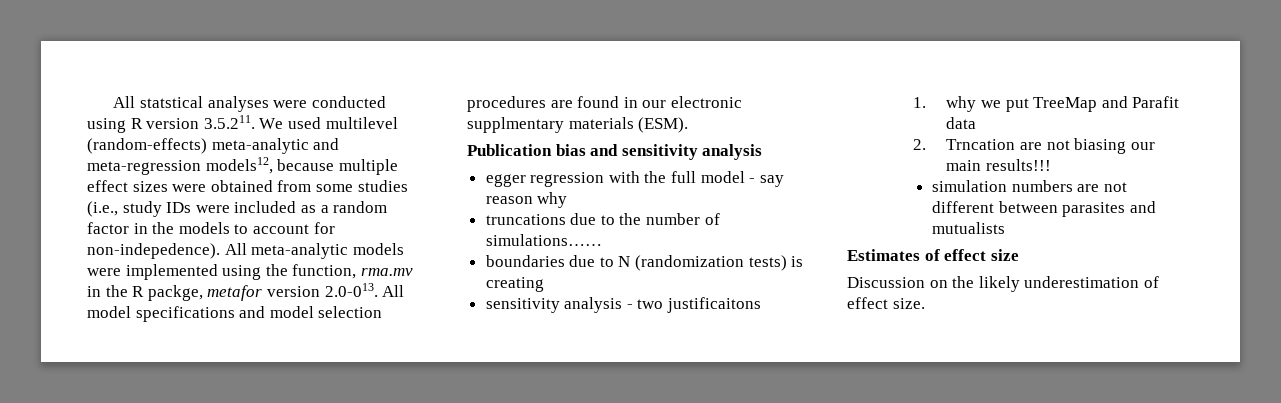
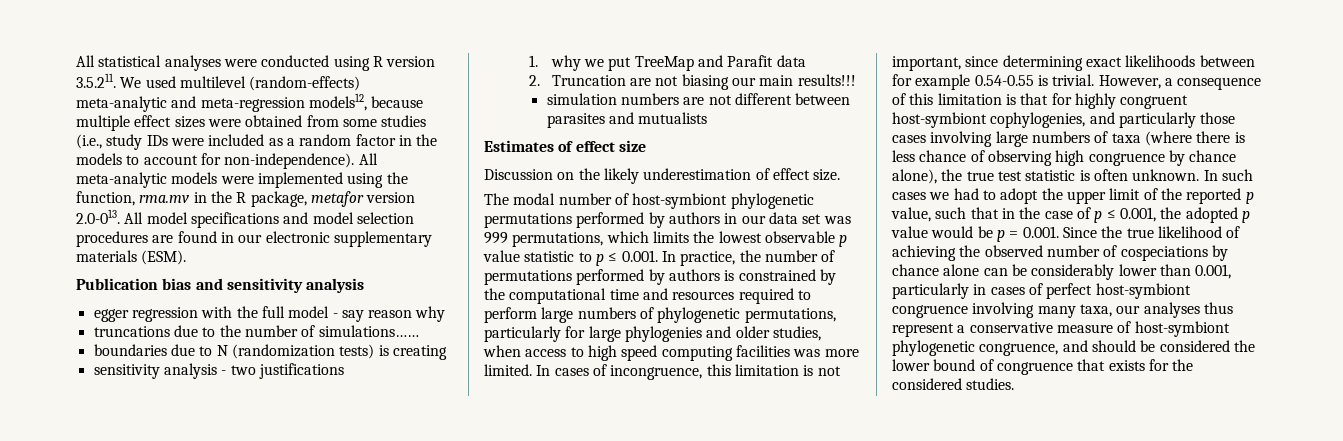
- All statstical analyses were conducted using R version 3.5.211. We used multilevel (random-effects) meta-analytic and meta-regression models12, because multiple effect sizes were obtained from some studies (i.e., study IDs were included as a random factor in the models to account for non-indepedence).
+ All statistical analyses were conducted using R version 3.5.211. We used multilevel (random-effects) meta-analytic and meta-regression models12, because multiple effect sizes were obtained from some studies (i.e., study IDs were included as a random factor in the models to account for non-independence).
- All meta-analytic models were implemented using the function, rma.mv in the R packge, metafor version 2.0-013. All model specifications and model selection procedures are found in our electronic supplmentary materials (ESM).
+ All meta-analytic models were implemented using the function, rma.mv in the R package, metafor version 2.0-013. All model specifications and model selection procedures are found in our electronic supplementary materials (ESM).
- sensitivity analysis - two justificaitons
+ sensitivity analysis - two justifications
- 2. Trncation are not biasing our main results!!!
+ 2. Truncation are not biasing our main results!!!
+ The modal number of host-symbiont phylogenetic permutations performed by authors in our data set was 999 permutations, which limits the lowest observable p value statistic to p ≤ 0.001. In practice, the number of permutations performed by authors is constrained by the computational time and resources required to perform large numbers of phylogenetic permutations, particularly for large phylogenies and older studies, when access to high speed computing facilities was more limited. In cases of incongruence, this limitation is not important, since determining exact likelihoods between for example 0.54-0.55 is trivial. However, a consequence of this limitation is that for highly congruent host-symbiont cophylogenies, and particularly those cases involving large numbers of taxa (where there is less chance of observing high congruence by chance alone), the true test statistic is often unknown. In such cases we had to adopt the upper limit of the reported p value, such that in the case of p ≤ 0.001, the adopted p value would be p = 0.001. Since the true likelihood of achieving the observed number of cospeciations by chance alone can be considerably lower than 0.001, particularly in cases of perfect host-symbiont congruence involving many taxa, our analyses thus represent a conservative measure of host-symbiont phylogenetic congruence, and should be considered the lower bound of congruence that exists for the considered studies.

